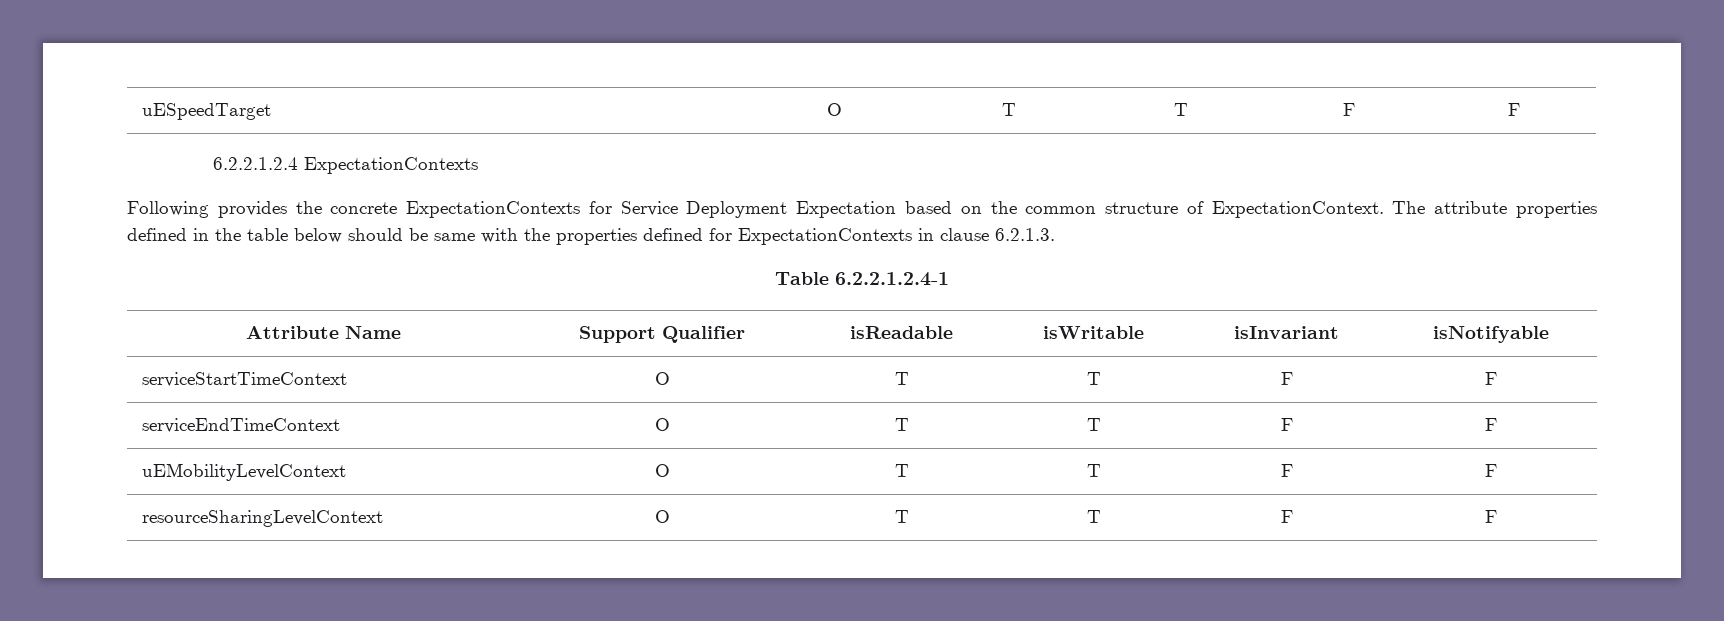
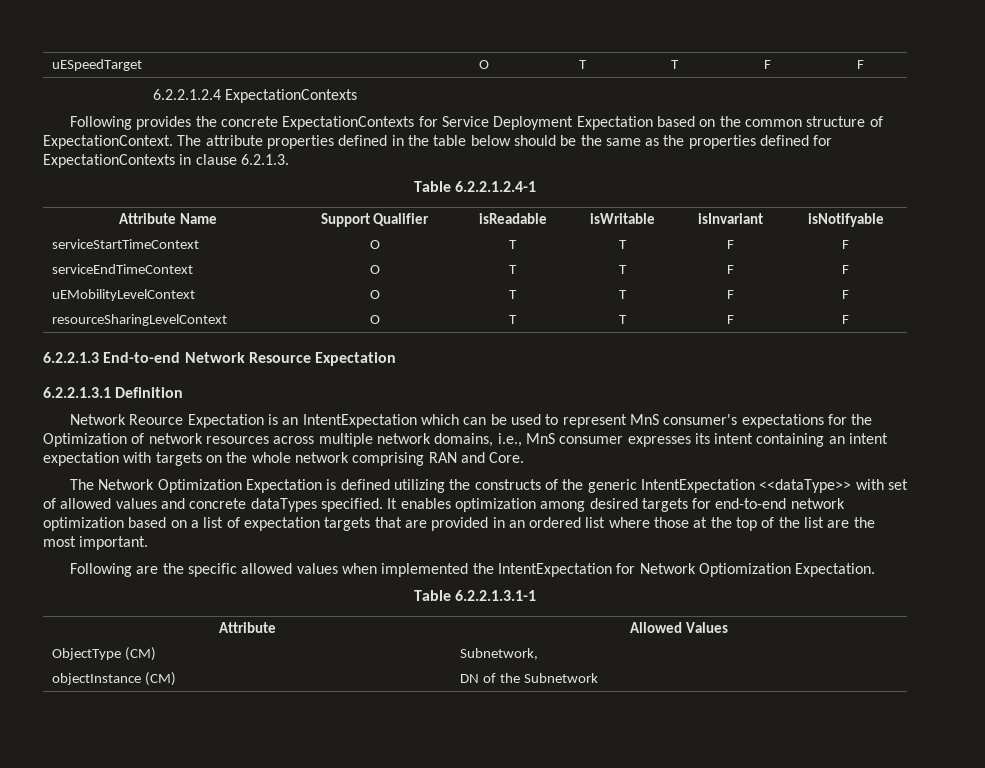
- The attribute properties defined in the table below should be same with the properties defined for ExpectationContexts in clause 6.2.1.3.
+ The attribute properties defined in the table below should be the same as the properties defined for ExpectationContexts in clause 6.2.1.3.
+ 6.2.2.1.3 End-to-end Network Resource Expectation
+ 6.2.2.1.3.1 Definition
+ Network Reource Expectation is an IntentExpectation which can be used to represent MnS consumer's expectations for the Optimization of network resources across multiple network domains, i.e., MnS consumer expresses its intent containing an intent expectation with targets on the whole network comprising RAN and Core.
+ The Network Optimization Expectation is defined utilizing the constructs of the generic IntentExpectation <<dataType>> with set of allowed values and concrete dataTypes specified. It enables optimization among desired targets for end-to-end network optimization based on a list of expectation targets that are provided in an ordered list where those at the top of the list are the most important.
+ Following are the specific allowed values when implemented the IntentExpectation for Network Optiomization Expectation.
+ Table 6.2.2.1.3.1-1
+ Attribute | Allowed Values
+ ObjectType (CM) | Subnetwork,
+ objectInstance (CM) | DN of the Subnetwork

